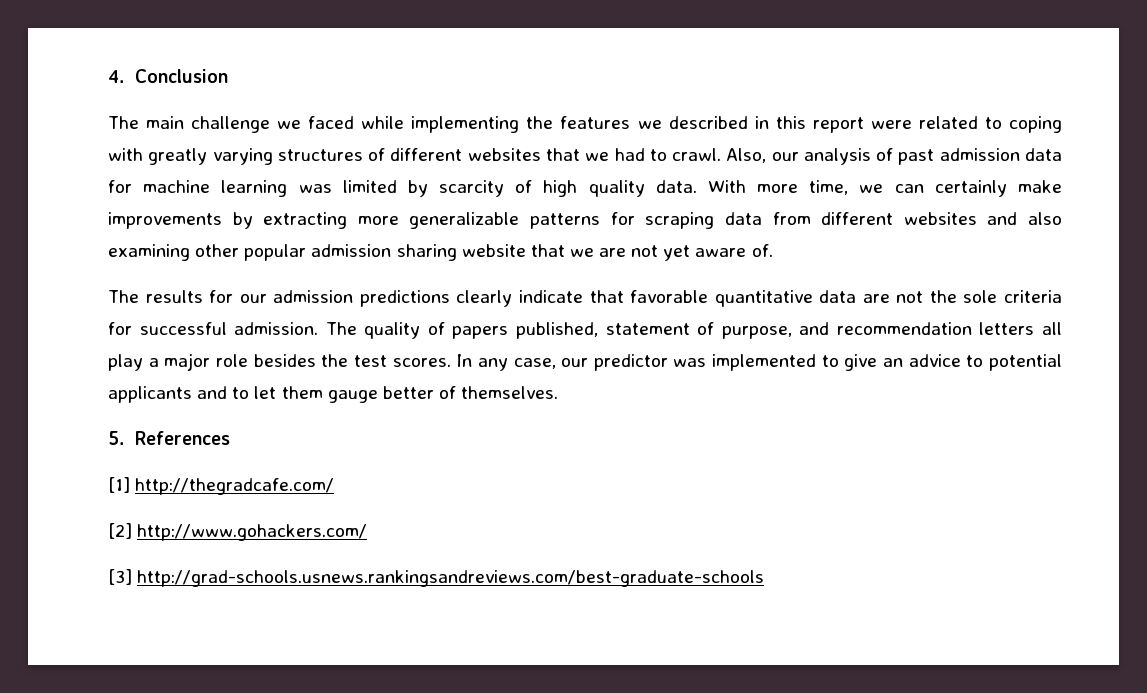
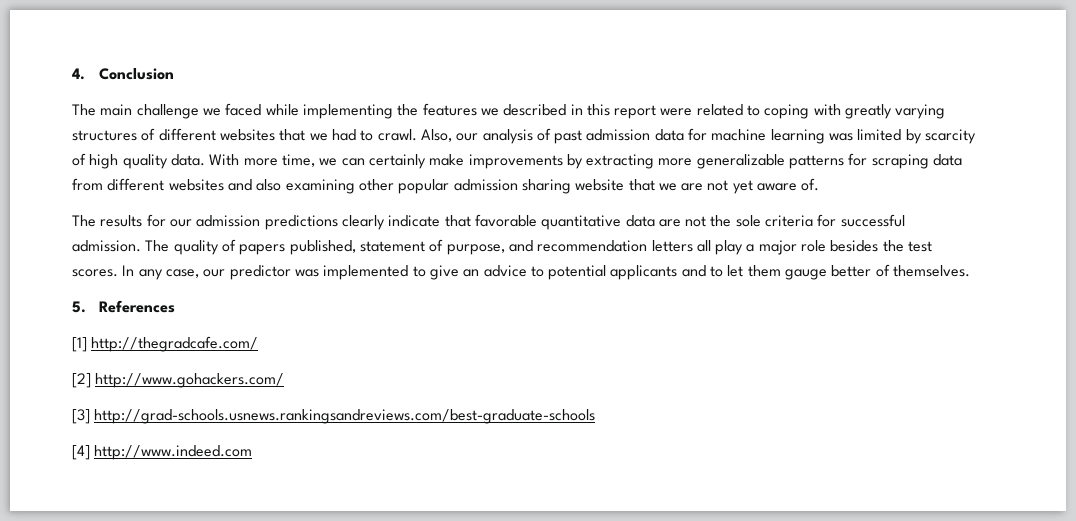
+ [4] http://www.indeed.com

